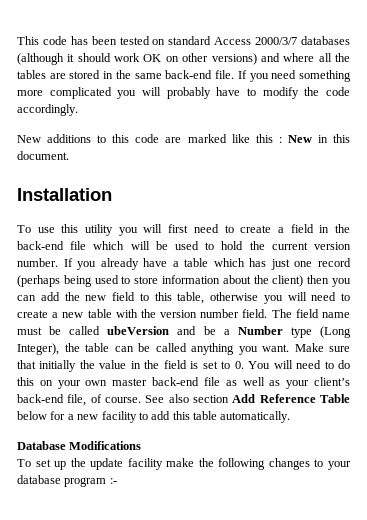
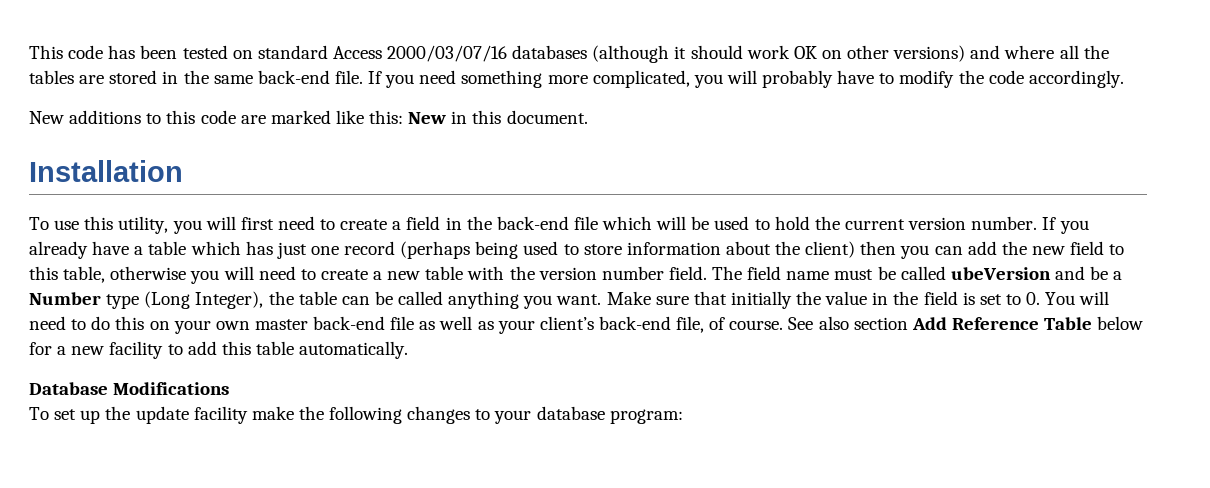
- This code has been tested on standard Access 2000/3/7 databases (although it should work OK on other versions) and where all the tables are stored in the same back-end file.
+ This code has been tested on standard Access 2000/03/07/16 databases (although it should work OK on other versions) and where all the tables are stored in the same back-end file.
- If you need something more complicated you will probably have to modify the code accordingly.
+ If you need something more complicated, you will probably have to modify the code accordingly.
- New additions to this code are marked like this : New in this document.
+ New additions to this code are marked like this: New in this document.
- To use this utility you will first need to create a field in the back-end file which will be used to hold the current version number.
+ To use this utility, you will first need to create a field in the back-end file which will be used to hold the current version number.
- To set up the update facility make the following changes to your database program :-
+ To set up the update facility make the following changes to your database program:

